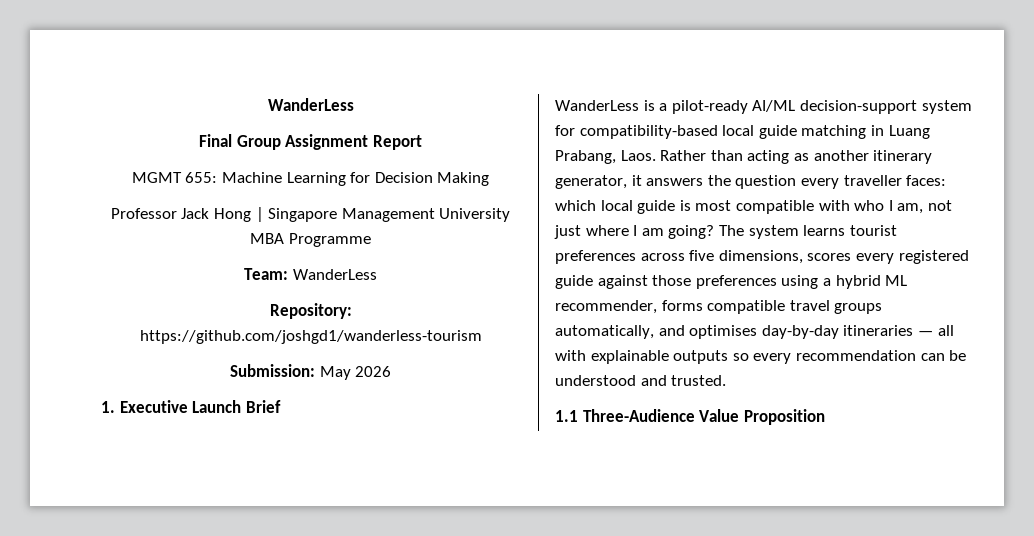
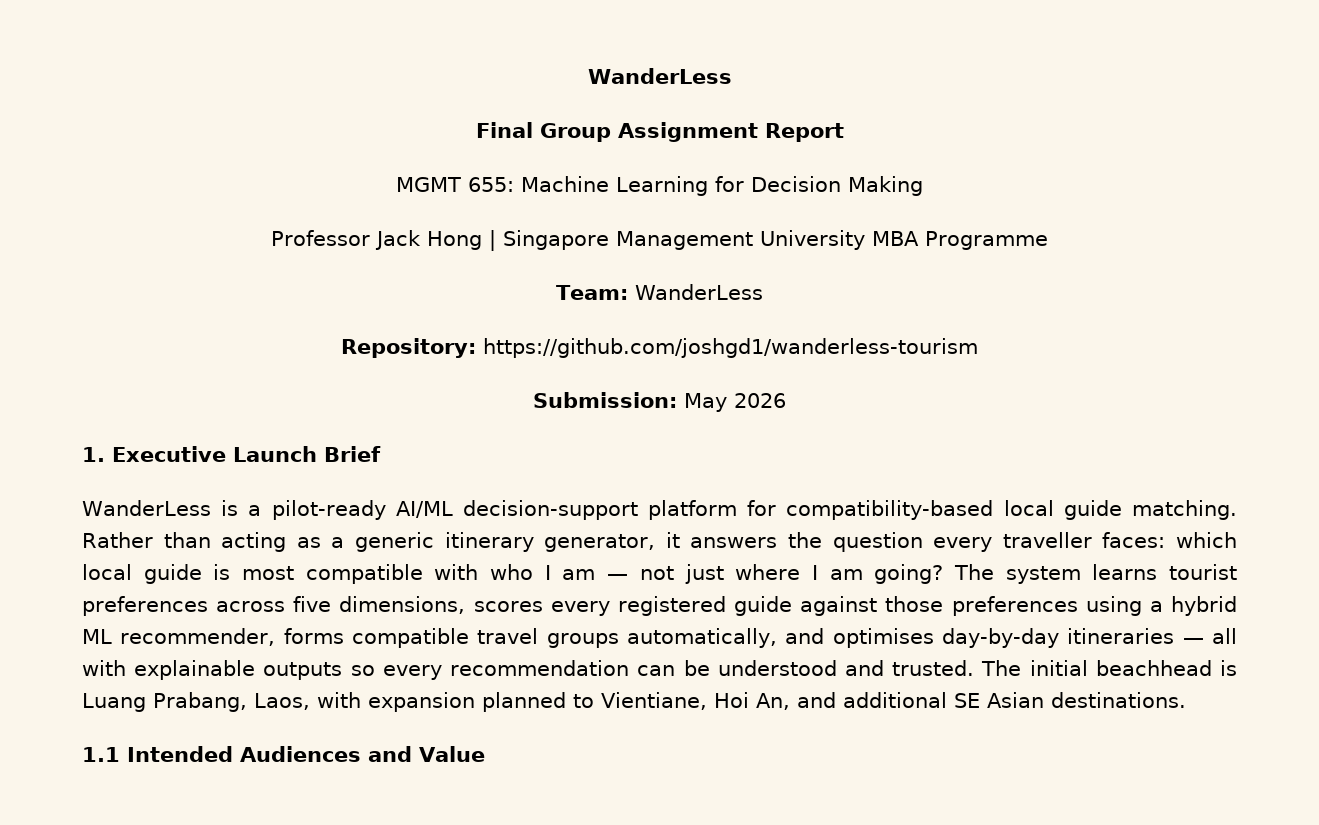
- WanderLess is a pilot-ready AI/ML decision-support system for compatibility-based local guide matching in Luang Prabang, Laos.
+ WanderLess is a pilot-ready AI/ML decision-support platform for compatibility-based local guide matching.
- Rather than acting as another itinerary generator, it answers the question every traveller faces: which local guide is most compatible with who I am, not just where I am going?
+ Rather than acting as a generic itinerary generator, it answers the question every traveller faces: which local guide is most compatible with who I am — not just where I am going?
- The system learns tourist preferences across five dimensions, scores every registered guide against those preferences using a hybrid ML recommender, forms compatible travel groups automatically, and optimises day-by-day itineraries — all with explainable outputs so every recommendation can be understood and trusted.
- 1.1 Three-Audience Value Proposition
+ The system learns tourist preferences across five dimensions, scores every registered guide against those preferences using a hybrid ML recommender, forms compatible travel groups automatically, and optimises day-by-day itineraries — all with explainable outputs so every recommendation can be understood and trusted. The initial beachhead is Luang Prabang, Laos, with expansion planned to Vientiane, Hoi An, and additional SE Asian destinations.
+ 1.1 Intended Audiences and Value

